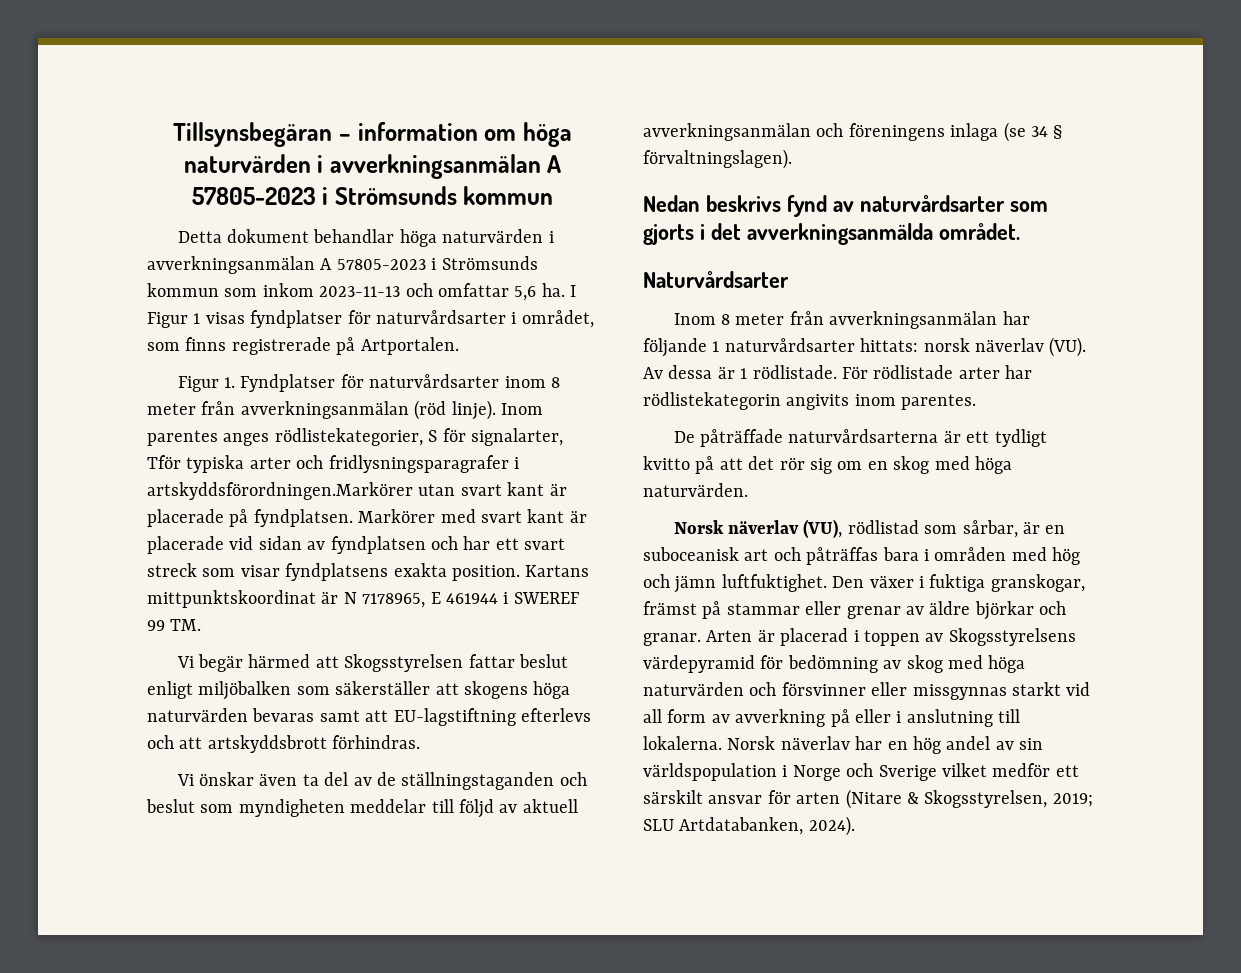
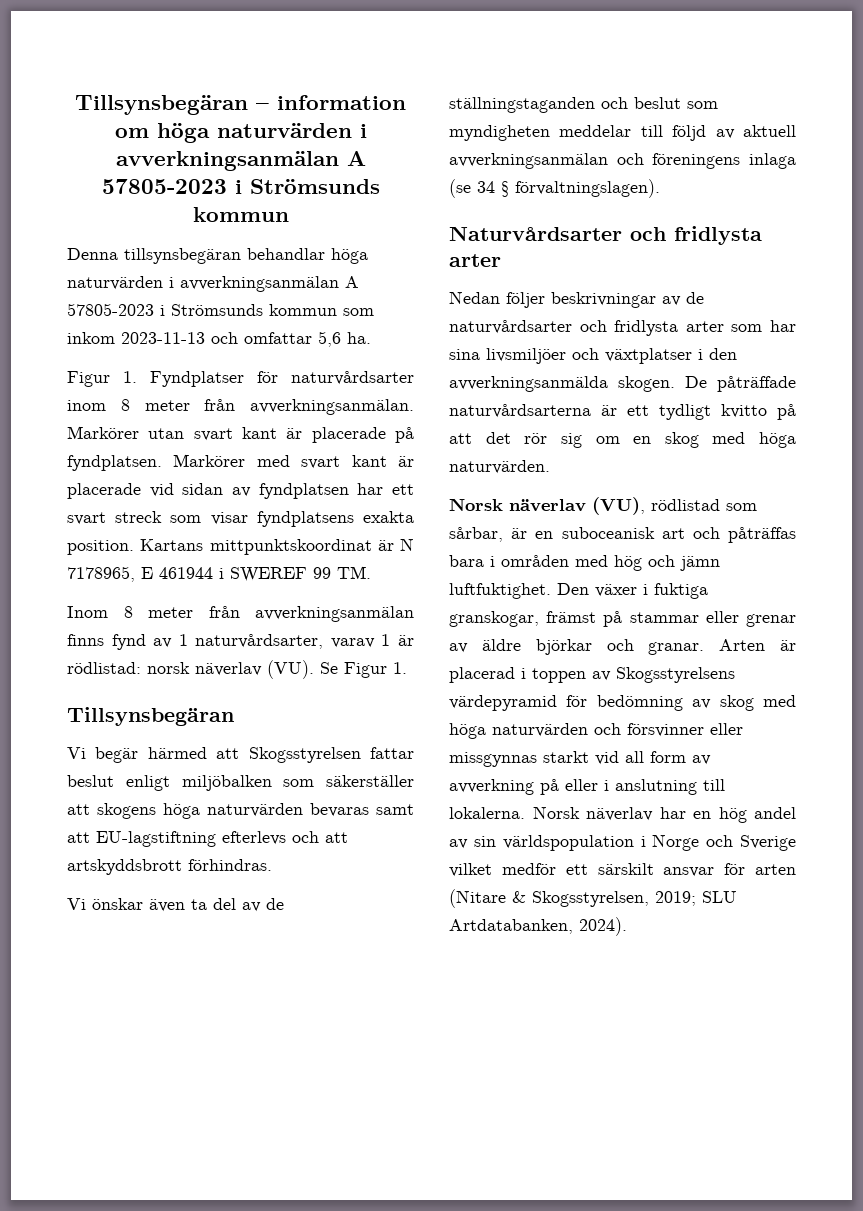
- Detta dokument behandlar höga naturvärden i avverkningsanmälan A 57805-2023 i Strömsunds kommun som inkom 2023-11-13 och omfattar 5,6 ha. I Figur 1 visas fyndplatser för naturvårdsarter i området, som finns registrerade på Artportalen.
+ Denna tillsynsbegäran behandlar höga naturvärden i avverkningsanmälan A 57805-2023 i Strömsunds kommun som inkom 2023-11-13 och omfattar 5,6 ha.
- Figur 1. Fyndplatser för naturvårdsarter inom 8 meter från avverkningsanmälan (röd linje). Inom parentes anges rödlistekategorier, S för signalarter, Tför typiska arter och fridlysningsparagrafer i artskyddsförordningen.Markörer utan svart kant är placerade på fyndplatsen.
+ Figur 1. Fyndplatser för naturvårdsarter inom 8 meter från avverkningsanmälan. Markörer utan svart kant är placerade på fyndplatsen.
- Markörer med svart kant är placerade vid sidan av fyndplatsen och har ett svart streck som visar fyndplatsens exakta position.
+ Markörer med svart kant är placerade vid sidan av fyndplatsen har ett svart streck som visar fyndplatsens exakta position.
+ Inom 8 meter från avverkningsanmälan finns fynd av 1 naturvårdsarter, varav 1 är rödlistad: norsk näverlav (VU). Se Figur 1.
+ Tillsynsbegäran
- Nedan beskrivs fynd av naturvårdsarter som gjorts i det avverkningsanmälda området.
- Naturvårdsarter
- Inom 8 meter från avverkningsanmälan har följande 1 naturvårdsarter hittats: norsk näverlav (VU). Av dessa är 1 rödlistade. För rödlistade arter har rödlistekategorin angivits inom parentes.
- De påträffade naturvårdsarterna är ett tydligt kvitto på att det rör sig om en skog med höga naturvärden.
+ Naturvårdsarter och fridlysta arter
+ Nedan följer beskrivningar av de naturvårdsarter och fridlysta arter som har sina livsmiljöer och växtplatser i den avverkningsanmälda skogen. De påträffade naturvårdsarterna är ett tydligt kvitto på att det rör sig om en skog med höga naturvärden.

